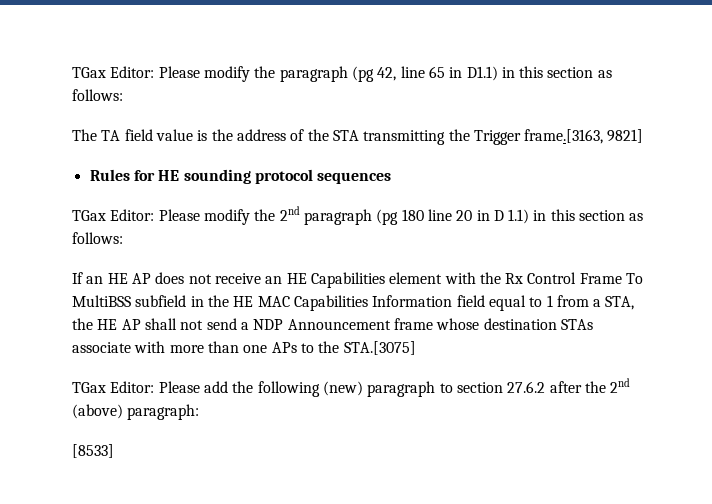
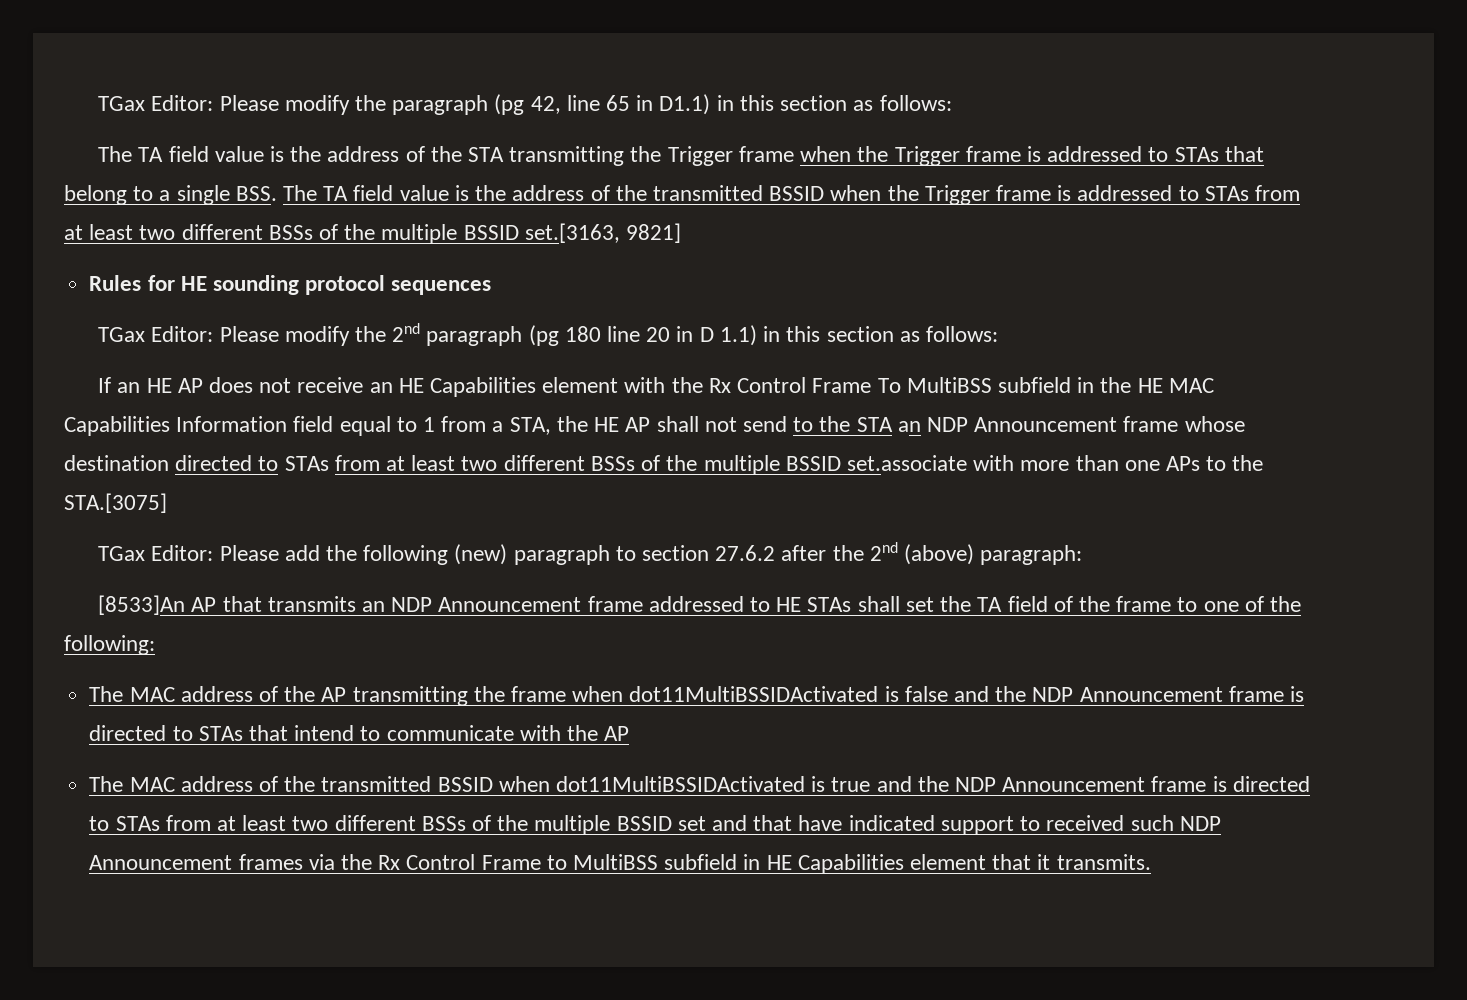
- The TA field value is the address of the STA transmitting the Trigger frame.[3163, 9821]
+ The TA field value is the address of the STA transmitting the Trigger frame when the Trigger frame is addressed to STAs that belong to a single BSS. The TA field value is the address of the transmitted BSSID when the Trigger frame is addressed to STAs from at least two different BSSs of the multiple BSSID set.[3163, 9821]
- If an HE AP does not receive an HE Capabilities element with the Rx Control Frame To MultiBSS subfield in the HE MAC Capabilities Information field equal to 1 from a STA, the HE AP shall not send a NDP Announcement frame whose destination STAs associate with more than one APs to the STA.[3075]
+ If an HE AP does not receive an HE Capabilities element with the Rx Control Frame To MultiBSS subfield in the HE MAC Capabilities Information field equal to 1 from a STA, the HE AP shall not send to the STA an NDP Announcement frame whose destination directed to STAs from at least two different BSSs of the multiple BSSID set.associate with more than one APs to the STA.[3075]
- [8533]
+ [8533]An AP that transmits an NDP Announcement frame addressed to HE STAs shall set the TA field of the frame to one of the following:
+ The MAC address of the AP transmitting the frame when dot11MultiBSSIDActivated is false and the NDP Announcement frame is directed to STAs that intend to communicate with the AP
+ The MAC address of the transmitted BSSID when dot11MultiBSSIDActivated is true and the NDP Announcement frame is directed to STAs from at least two different BSSs of the multiple BSSID set and that have indicated support to received such NDP Announcement frames via the Rx Control Frame to MultiBSS subfield in HE Capabilities element that it transmits.

